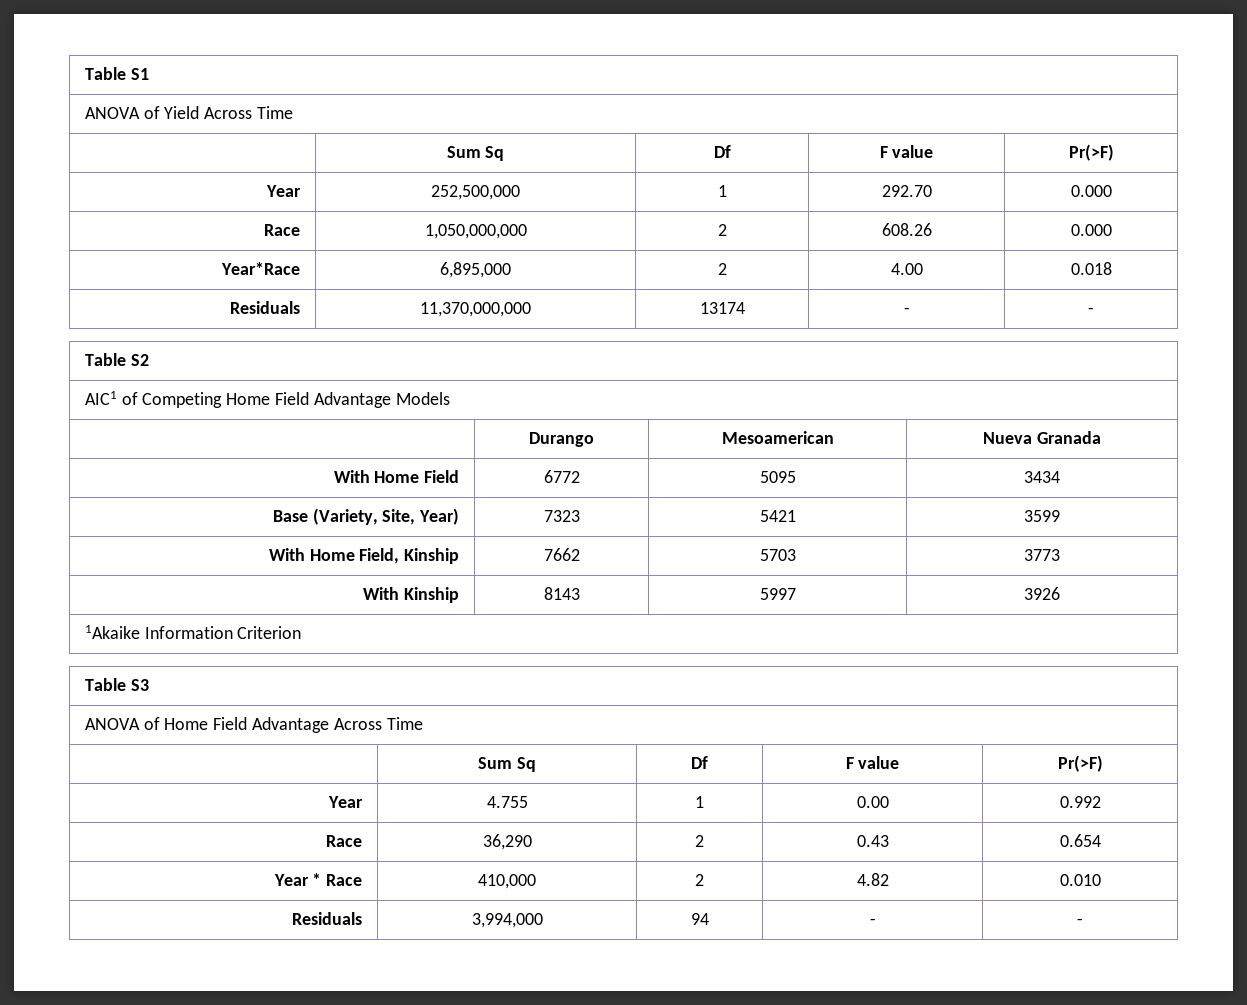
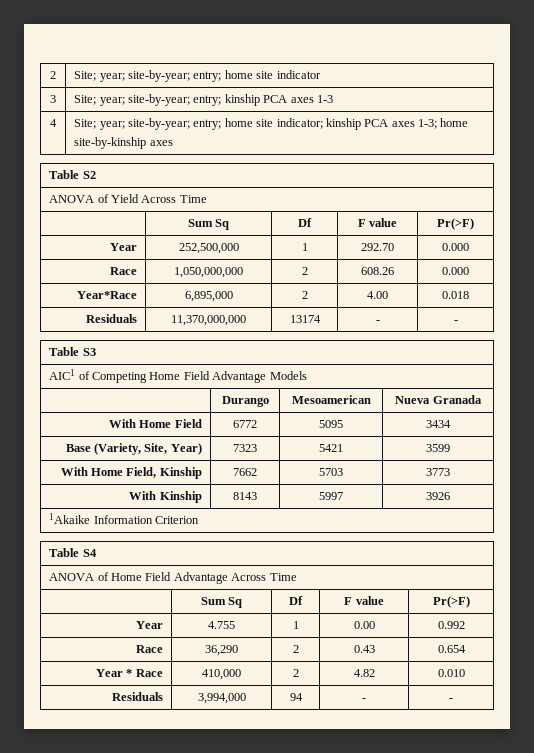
- Table S1
+ 2 | Site; year; site-by-year; entry; home site indicator
+ 3 | Site; year; site-by-year; entry; kinship PCA axes 1-3
+ 4 | Site; year; site-by-year; entry; home site indicator; kinship PCA axes 1-3; home site-by-kinship axes
+ Table S2
- Table S2
+ Table S3
- Table S3
+ Table S4

